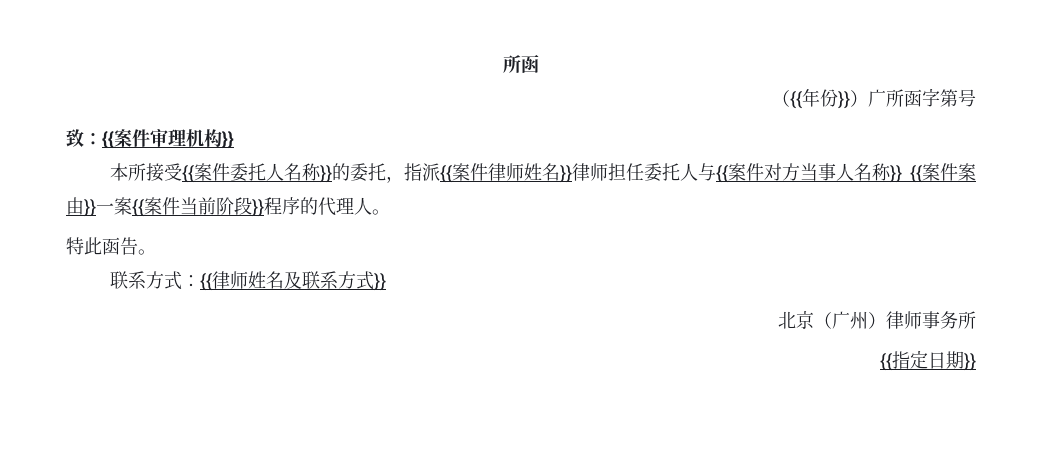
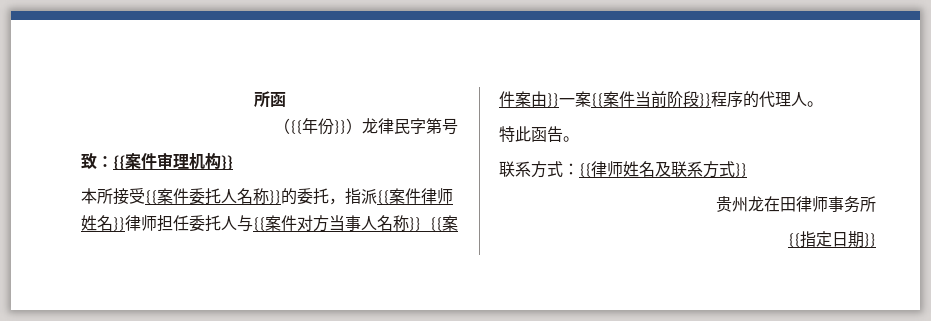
- （{{年份}}）广所函字第号
+ （{{年份}}）龙律民字第号
- 北京（广州）律师事务所
+ 贵州龙在田律师事务所

